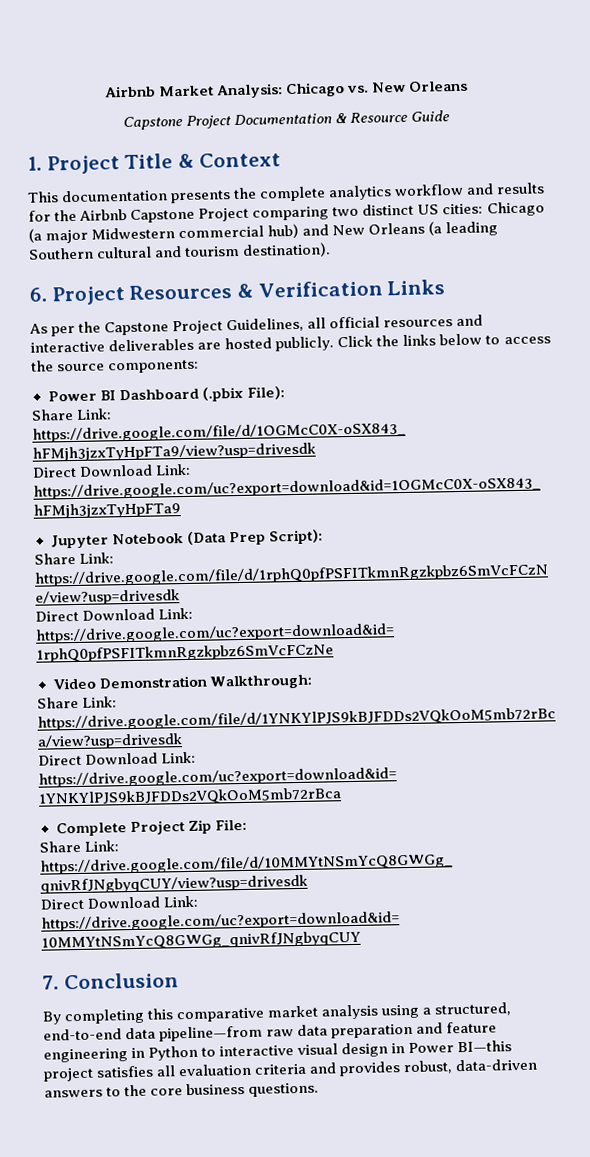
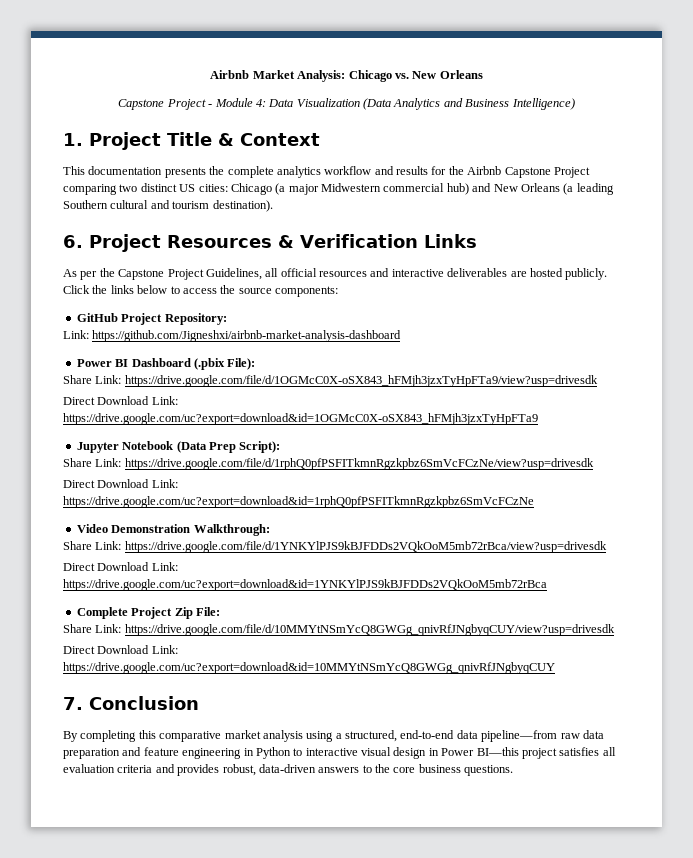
- Capstone Project Documentation & Resource Guide
+ Capstone Project - Module 4: Data Visualization (Data Analytics and Business Intelligence)
+ GitHub Project Repository:
+ Link: https://github.com/Jigneshxi/airbnb-market-analysis-dashboard

